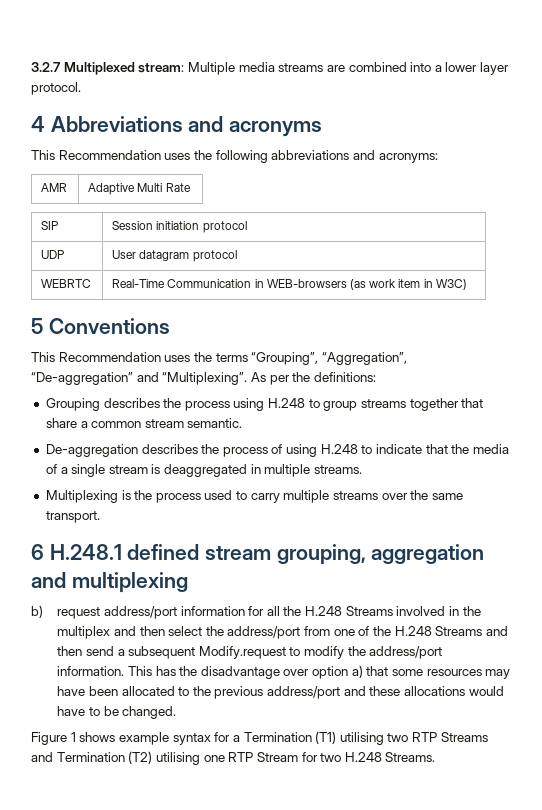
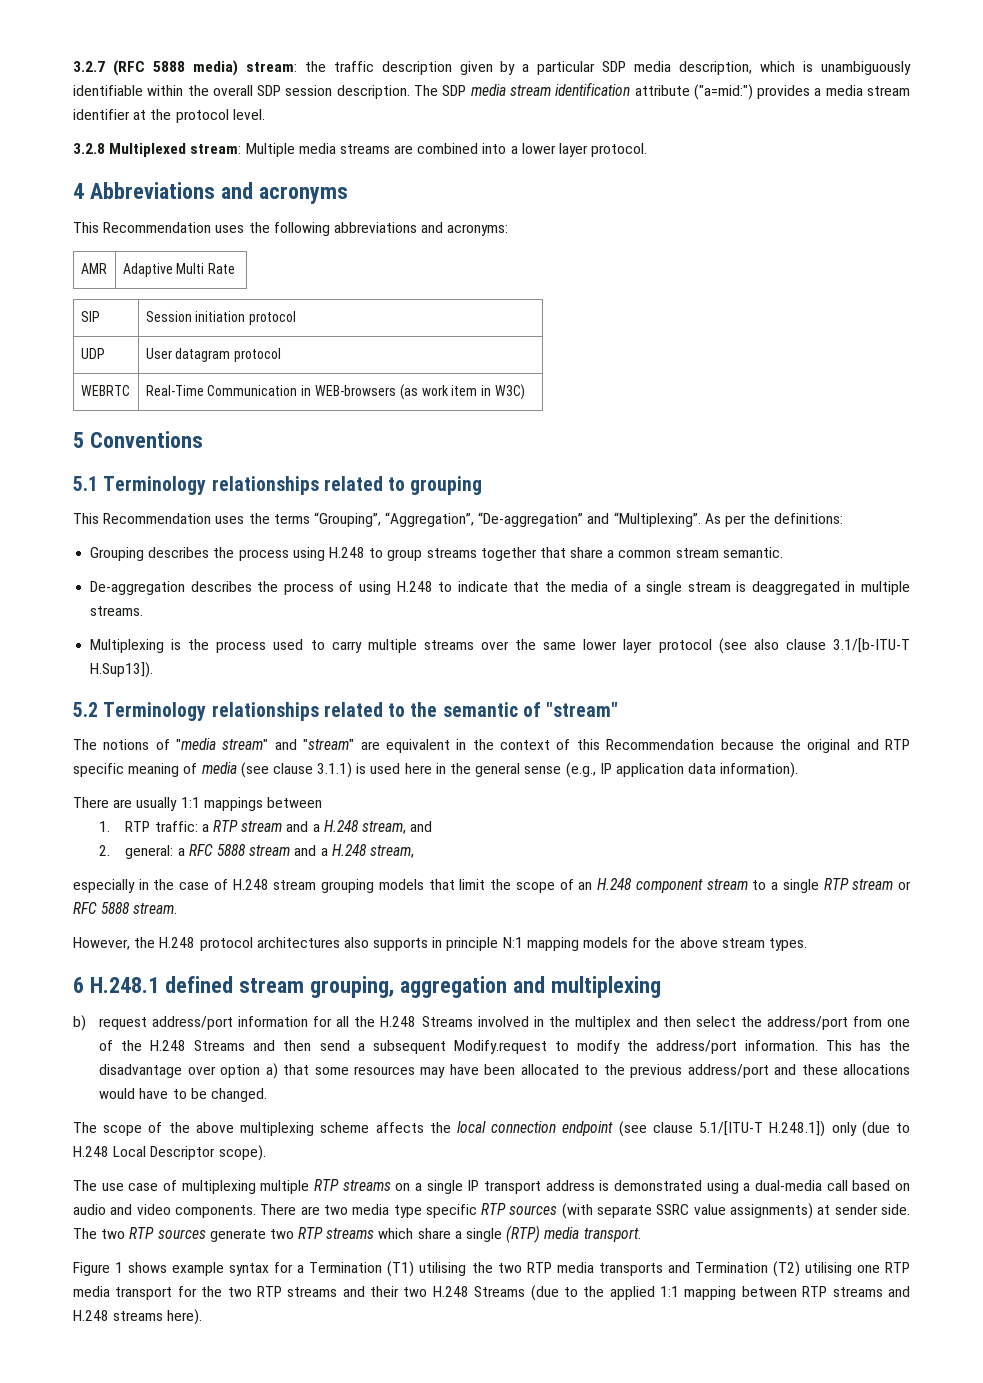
- 3.2.7 Multiplexed stream: Multiple media streams are combined into a lower layer protocol.
+ 3.2.7 (RFC 5888 media) stream: the traffic description given by a particular SDP media description, which is unambiguously identifiable within the overall SDP session description. The SDP media stream identification attribute ("a=mid:") provides a media stream identifier at the protocol level.
+ 3.2.8 Multiplexed stream: Multiple media streams are combined into a lower layer protocol.
+ 5.1 Terminology relationships related to grouping
- Multiplexing is the process used to carry multiple streams over the same transport.
+ Multiplexing is the process used to carry multiple streams over the same lower layer protocol (see also clause 3.1/[b-ITU-T H.Sup13]).
+ 5.2 Terminology relationships related to the semantic of "stream"
+ The notions of "media stream" and "stream" are equivalent in the context of this Recommendation because the original and RTP specific meaning of media (see clause 3.1.1) is used here in the general sense (e.g., IP application data information).
+ There are usually 1:1 mappings between
+ 1. RTP traffic: a RTP stream and a H.248 stream, and
+ 2. general: a RFC 5888 stream and a H.248 stream,
+ especially in the case of H.248 stream grouping models that limit the scope of an H.248 component stream to a single RTP stream or RFC 5888 stream.
+ However, the H.248 protocol architectures also supports in principle N:1 mapping models for the above stream types.
+ The scope of the above multiplexing scheme affects the local connection endpoint (see clause 5.1/[ITU-T H.248.1]) only (due to H.248 Local Descriptor scope).
+ The use case of multiplexing multiple RTP streams on a single IP transport address is demonstrated using a dual-media call based on audio and video components. There are two media type specific RTP sources (with separate SSRC value assignments) at sender side. The two RTP sources generate two RTP streams which share a single (RTP) media transport.
- Figure 1 shows example syntax for a Termination (T1) utilising two RTP Streams and Termination (T2) utilising one RTP Stream for two H.248 Streams.
+ Figure 1 shows example syntax for a Termination (T1) utilising the two RTP media transports and Termination (T2) utilising one RTP media transport for the two RTP streams and their two H.248 Streams (due to the applied 1:1 mapping between RTP streams and H.248 streams here).

